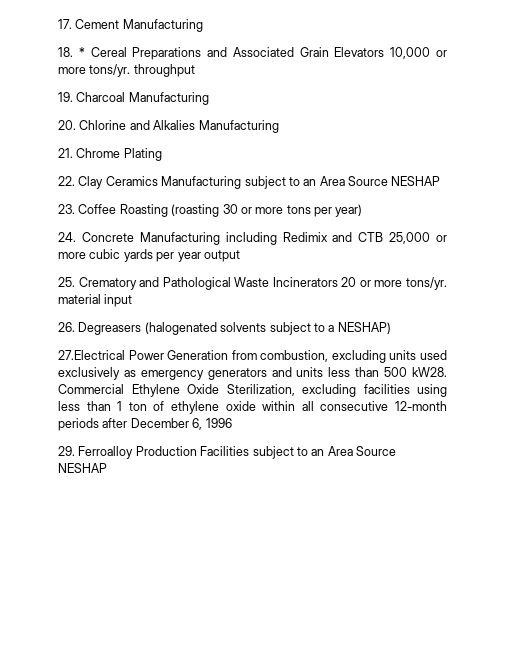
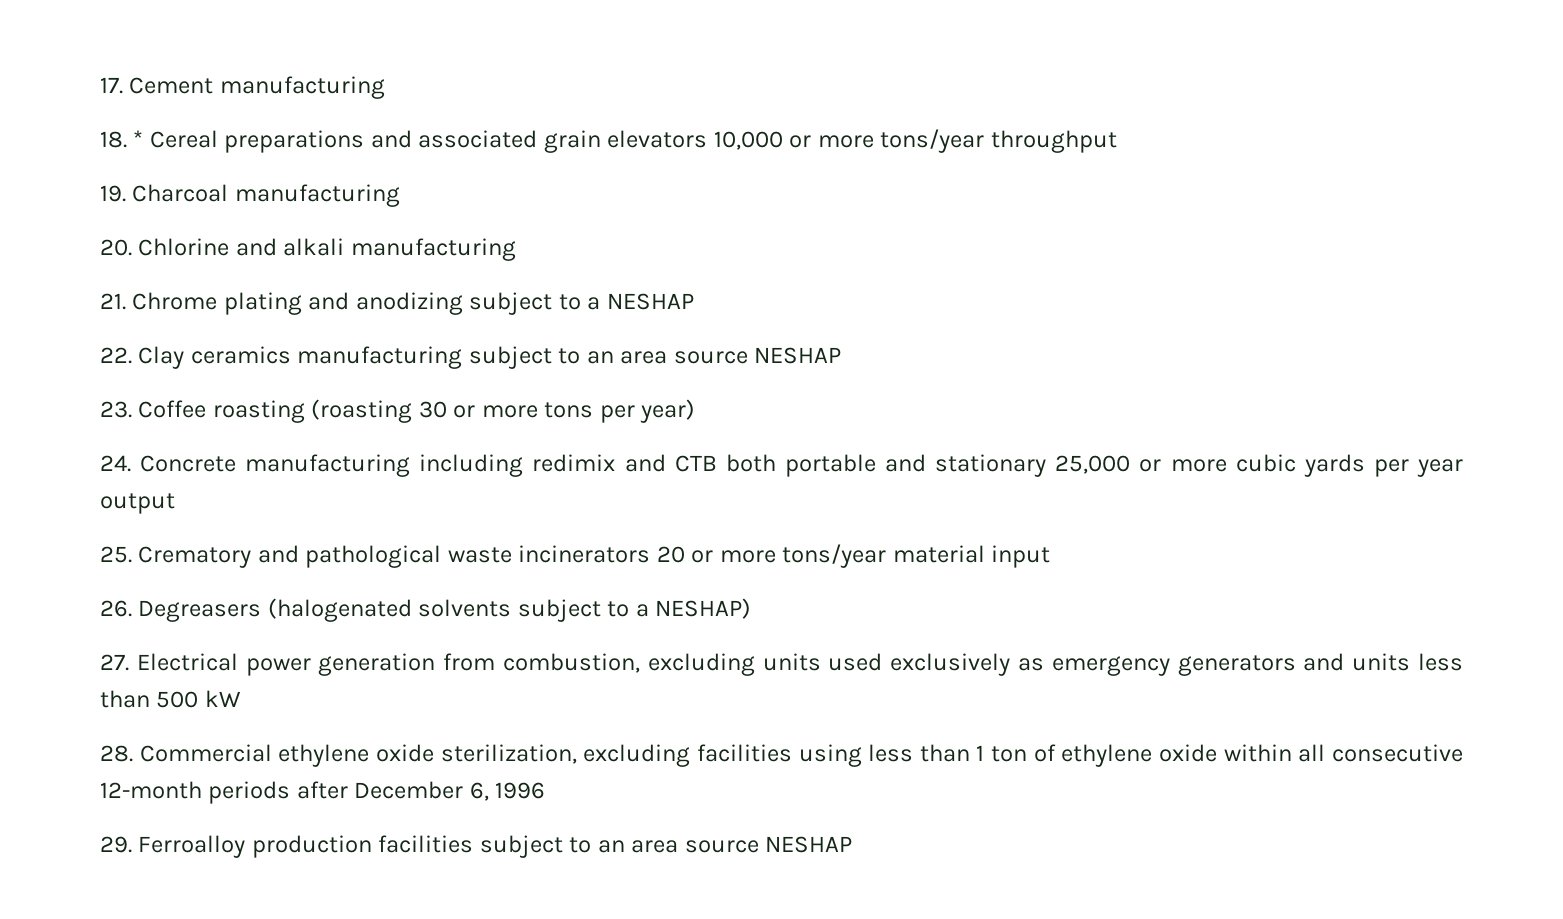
- 17. Cement Manufacturing
+ 17. Cement manufacturing
- 18. * Cereal Preparations and Associated Grain Elevators 10,000 or more tons/yr. throughput
+ 18. * Cereal preparations and associated grain elevators 10,000 or more tons/year throughput
- 19. Charcoal Manufacturing
+ 19. Charcoal manufacturing
- 20. Chlorine and Alkalies Manufacturing
+ 20. Chlorine and alkali manufacturing
- 21. Chrome Plating
+ 21. Chrome plating and anodizing subject to a NESHAP
- 22. Clay Ceramics Manufacturing subject to an Area Source NESHAP
+ 22. Clay ceramics manufacturing subject to an area source NESHAP
- 23. Coffee Roasting (roasting 30 or more tons per year)
+ 23. Coffee roasting (roasting 30 or more tons per year)
- 24. Concrete Manufacturing including Redimix and CTB 25,000 or more cubic yards per year output
+ 24. Concrete manufacturing including redimix and CTB both portable and stationary 25,000 or more cubic yards per year output
- 25. Crematory and Pathological Waste Incinerators 20 or more tons/yr. material input
+ 25. Crematory and pathological waste incinerators 20 or more tons/year material input
- 27.Electrical Power Generation from combustion, excluding units used exclusively as emergency generators and units less than 500 kW28. Commercial Ethylene Oxide Sterilization, excluding facilities using less than 1 ton of ethylene oxide within all consecutive 12-month periods after December 6, 1996
+ 27. Electrical power generation from combustion, excluding units used exclusively as emergency generators and units less than 500 kW
+ 28. Commercial ethylene oxide sterilization, excluding facilities using less than 1 ton of ethylene oxide within all consecutive 12-month periods after December 6, 1996
- 29. Ferroalloy Production Facilities subject to an Area Source NESHAP
+ 29. Ferroalloy production facilities subject to an area source NESHAP

